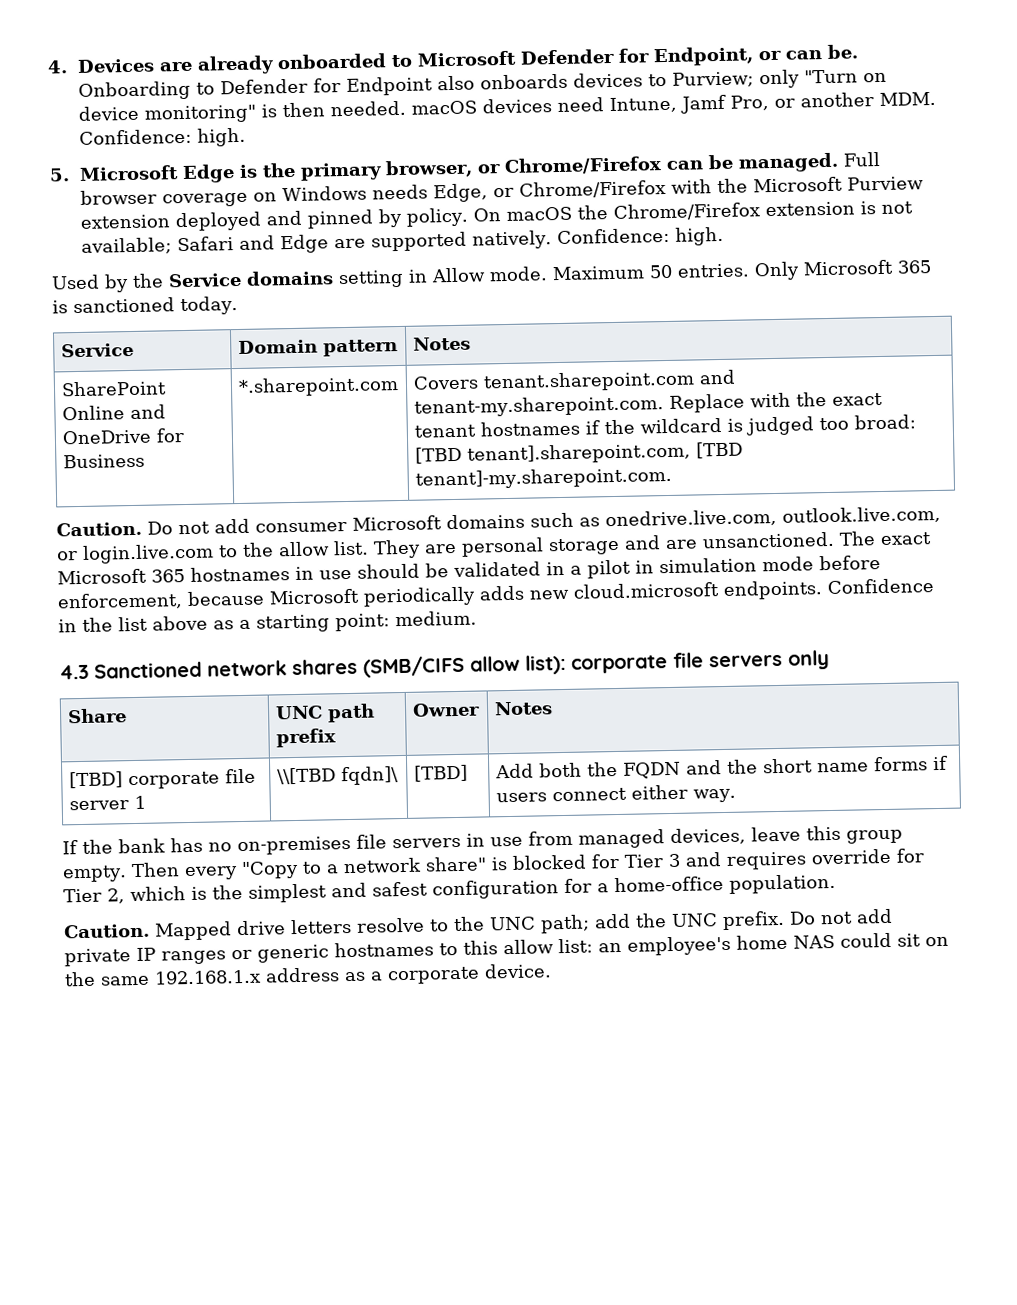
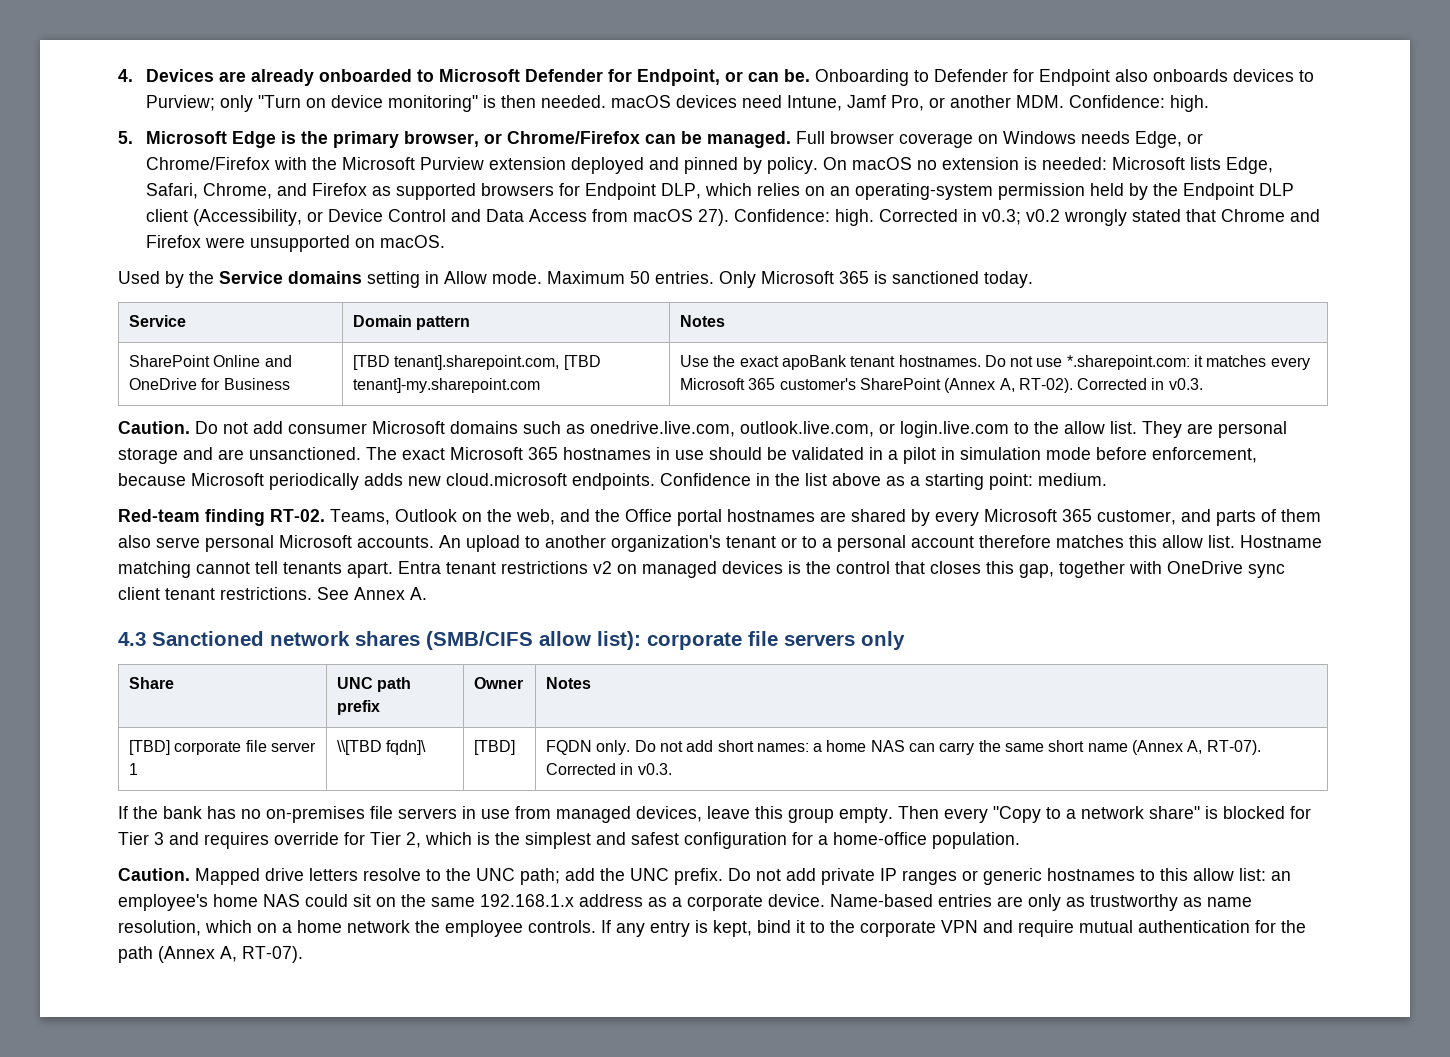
- On macOS the Chrome/Firefox extension is not available; Safari and Edge are supported natively. Confidence: high.
+ On macOS no extension is needed: Microsoft lists Edge, Safari, Chrome, and Firefox as supported browsers for Endpoint DLP, which relies on an operating-system permission held by the Endpoint DLP client (Accessibility, or Device Control and Data Access from macOS 27). Confidence: high. Corrected in v0.3; v0.2 wrongly stated that Chrome and Firefox were unsupported on macOS.
- SharePoint Online and OneDrive for Business | *.sharepoint.com | Covers tenant.sharepoint.com and tenant-my.sharepoint.com. Replace with the exact tenant hostnames if the wildcard is judged too broad: [TBD tenant].sharepoint.com, [TBD tenant]-my.sharepoint.com.
+ SharePoint Online and OneDrive for Business | [TBD tenant].sharepoint.com, [TBD tenant]-my.sharepoint.com | Use the exact apoBank tenant hostnames. Do not use *.sharepoint.com: it matches every Microsoft 365 customer's SharePoint (Annex A, RT-02). Corrected in v0.3.
+ Red-team finding RT-02. Teams, Outlook on the web, and the Office portal hostnames are shared by every Microsoft 365 customer, and parts of them also serve personal Microsoft accounts. An upload to another organization's tenant or to a personal account therefore matches this allow list. Hostname matching cannot tell tenants apart. Entra tenant restrictions v2 on managed devices is the control that closes this gap, together with OneDrive sync client tenant restrictions. See Annex A.
- [TBD] corporate file server 1 | \\[TBD fqdn]\ | [TBD] | Add both the FQDN and the short name forms if users connect either way.
+ [TBD] corporate file server 1 | \\[TBD fqdn]\ | [TBD] | FQDN only. Do not add short names: a home NAS can carry the same short name (Annex A, RT-07). Corrected in v0.3.
+ Name-based entries are only as trustworthy as name resolution, which on a home network the employee controls. If any entry is kept, bind it to the corporate VPN and require mutual authentication for the path (Annex A, RT-07).

